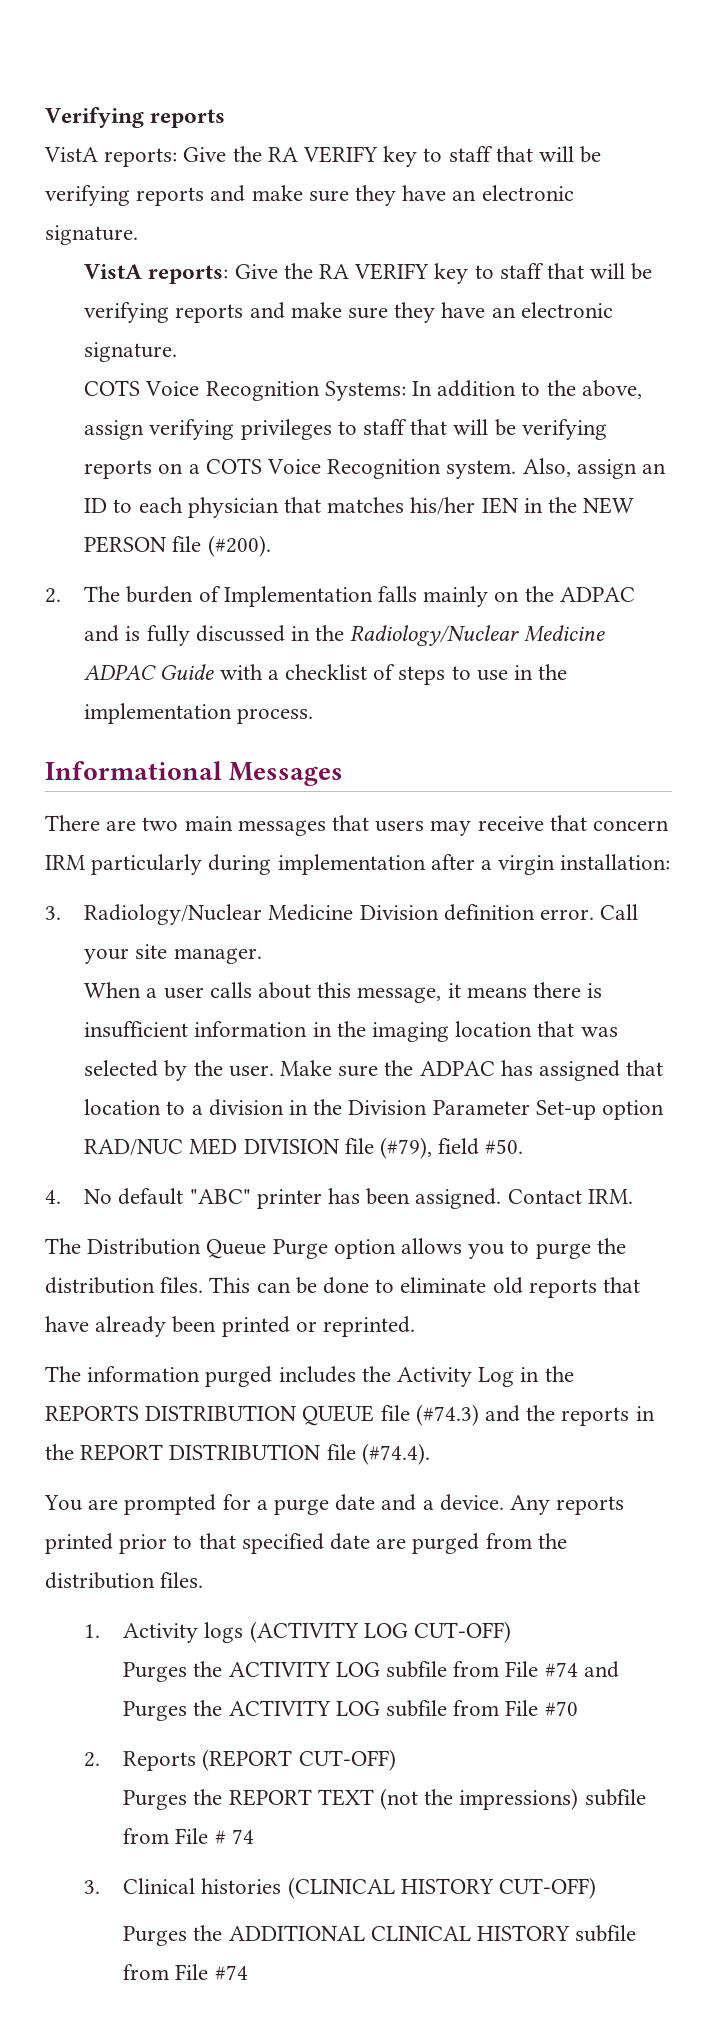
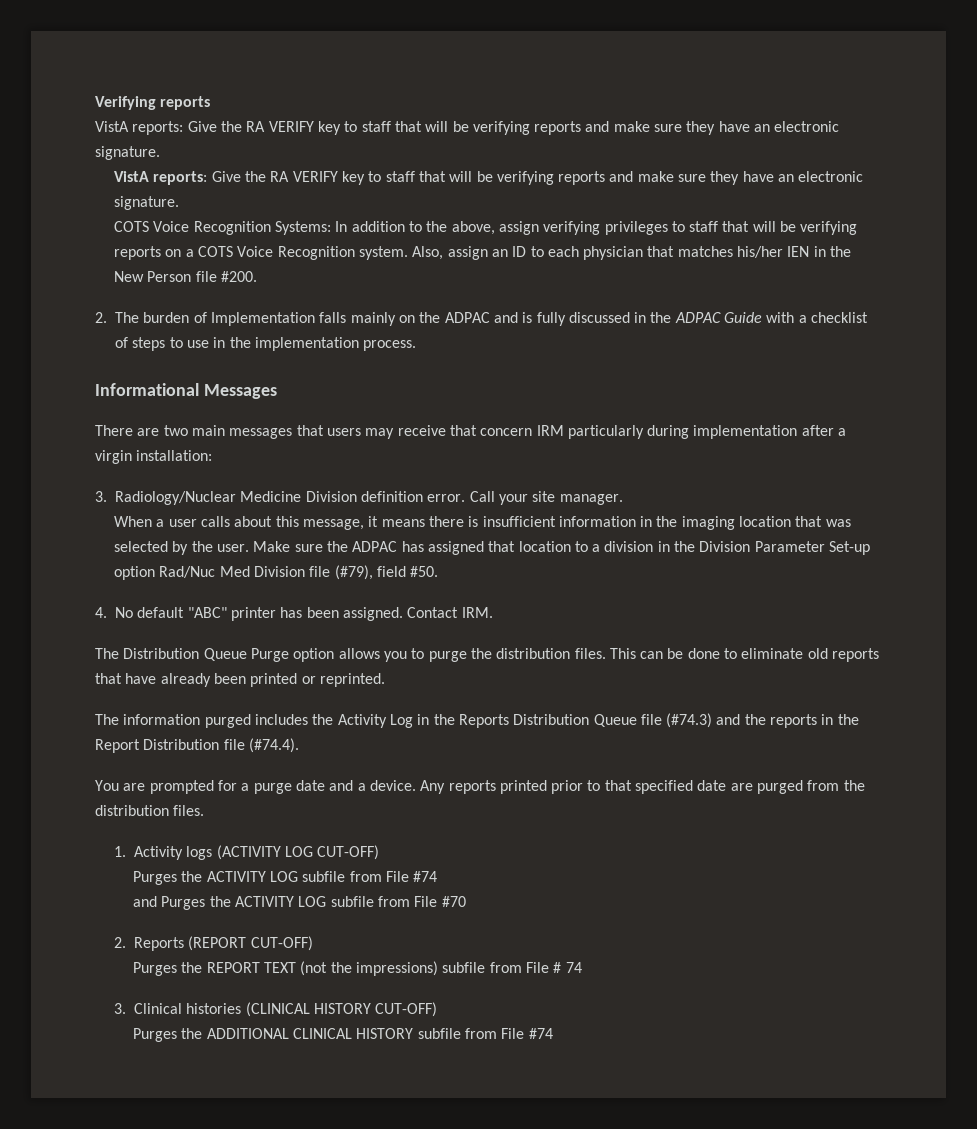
- Also, assign an ID to each physician that matches his/her IEN in the NEW PERSON file (#200).
+ Also, assign an ID to each physician that matches his/her IEN in the New Person file #200.
- 2. The burden of Implementation falls mainly on the ADPAC and is fully discussed in the Radiology/Nuclear Medicine ADPAC Guide with a checklist of steps to use in the implementation process.
+ 2. The burden of Implementation falls mainly on the ADPAC and is fully discussed in the ADPAC Guide with a checklist of steps to use in the implementation process.
- Make sure the ADPAC has assigned that location to a division in the Division Parameter Set-up option RAD/NUC MED DIVISION file (#79), field #50.
+ Make sure the ADPAC has assigned that location to a division in the Division Parameter Set-up option Rad/Nuc Med Division file (#79), field #50.
- The information purged includes the Activity Log in the REPORTS DISTRIBUTION QUEUE file (#74.3) and the reports in the REPORT DISTRIBUTION file (#74.4).
+ The information purged includes the Activity Log in the Reports Distribution Queue file (#74.3) and the reports in the Report Distribution file (#74.4).
- Purges the ACTIVITY LOG subfile from File #74 and Purges the ACTIVITY LOG subfile from File #70
+ Purges the ACTIVITY LOG subfile from File #74
+ and Purges the ACTIVITY LOG subfile from File #70

